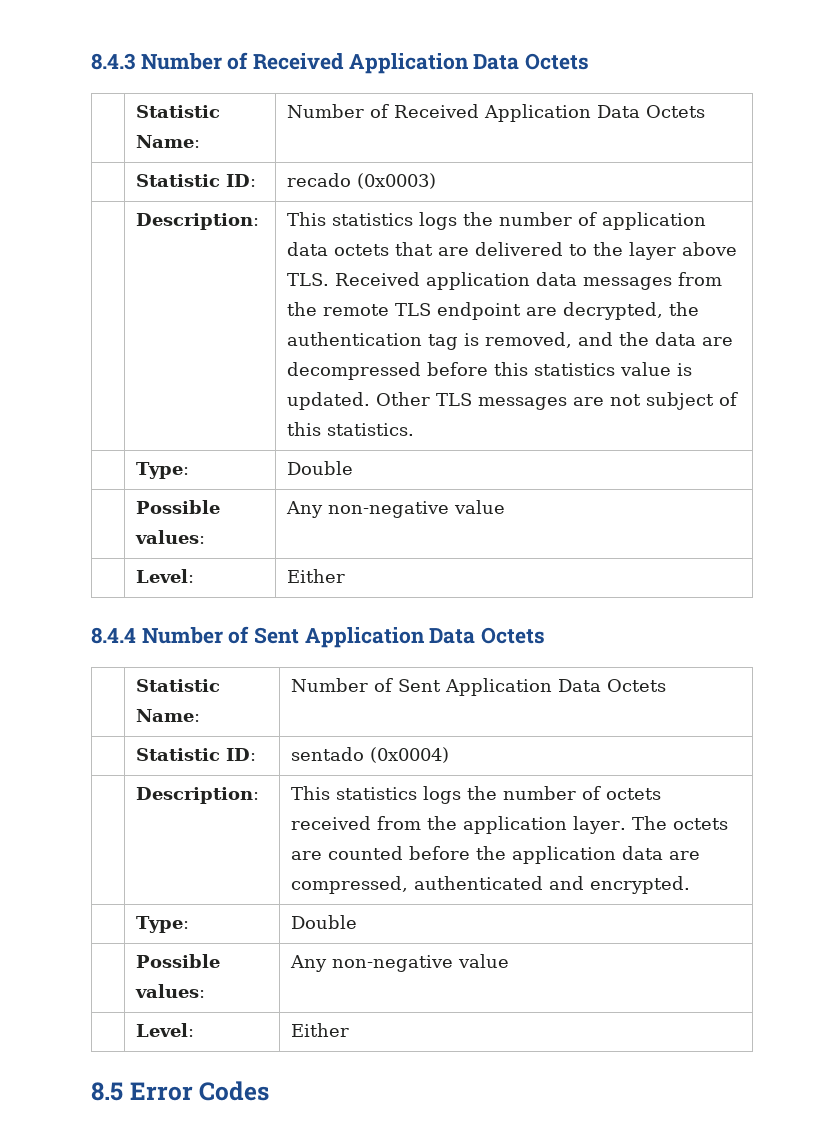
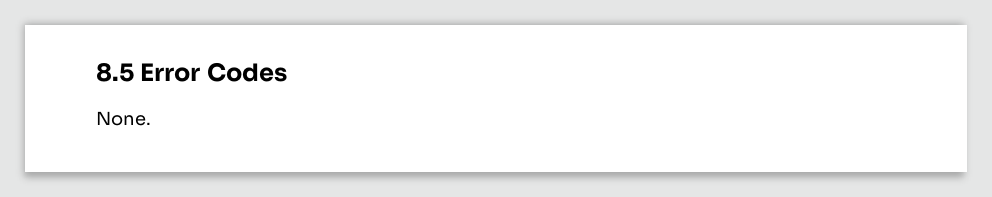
- 8.4.3 Number of Received Application Data Octets
- | Statistic Name: | Number of Received Application Data Octets
- | Statistic ID: | recado (0x0003)
- | Description: | This statistics logs the number of application data octets that are delivered to the layer above TLS. Received application data messages from the remote TLS endpoint are decrypted, the authentication tag is removed, and the data are decompressed before this statistics value is updated. Other TLS messages are not subject of this statistics.
- | Type: | Double
- | Possible values: | Any non-negative value
- | Level: | Either
- 8.4.4 Number of Sent Application Data Octets
- | Statistic Name: | Number of Sent Application Data Octets
- | Statistic ID: | sentado (0x0004)
- | Description: | This statistics logs the number of octets received from the application layer. The octets are counted before the application data are compressed, authenticated and encrypted.
- | Type: | Double
- | Possible values: | Any non-negative value
- | Level: | Either
+ None.

